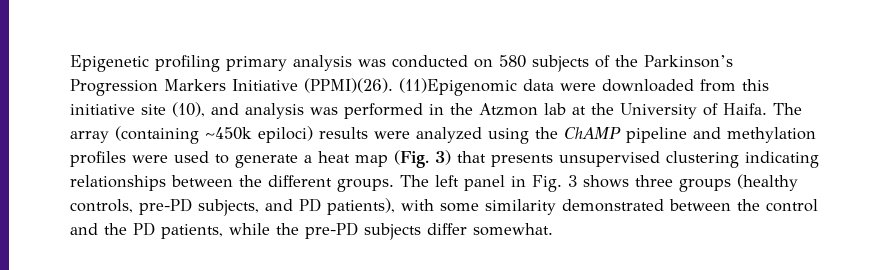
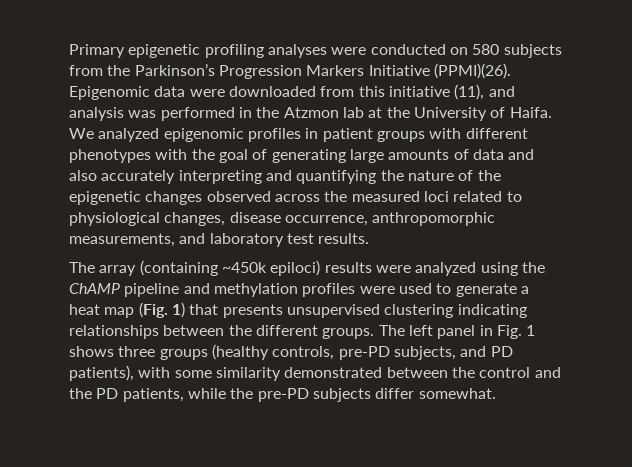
- Epigenetic profiling primary analysis was conducted on 580 subjects of the Parkinson’s Progression Markers Initiative (PPMI)(26).
+ Primary epigenetic profiling analyses were conducted on 580 subjects from the Parkinson’s Progression Markers Initiative (PPMI)(26).
- (11)Epigenomic data were downloaded from this initiative site (10), and analysis was performed in the Atzmon lab at the University of Haifa. The array (containing ~450k epiloci) results were analyzed using the ChAMP pipeline and methylation profiles were used to generate a heat map (Fig. 3) that presents unsupervised clustering indicating relationships between the different groups.
+ Epigenomic data were downloaded from this initiative (11), and analysis was performed in the Atzmon lab at the University of Haifa. We analyzed epigenomic profiles in patient groups with different phenotypes with the goal of generating large amounts of data and also accurately interpreting and quantifying the nature of the epigenetic changes observed across the measured loci related to physiological changes, disease occurrence, anthropomorphic measurements, and laboratory test results.
+ The array (containing ~450k epiloci) results were analyzed using the ChAMP pipeline and methylation profiles were used to generate a heat map (Fig. 1) that presents unsupervised clustering indicating relationships between the different groups.
- The left panel in Fig. 3 shows three groups (healthy controls, pre-PD subjects, and PD patients), with some similarity demonstrated between the control and the PD patients, while the pre-PD subjects differ somewhat.
+ The left panel in Fig. 1 shows three groups (healthy controls, pre-PD subjects, and PD patients), with some similarity demonstrated between the control and the PD patients, while the pre-PD subjects differ somewhat.

